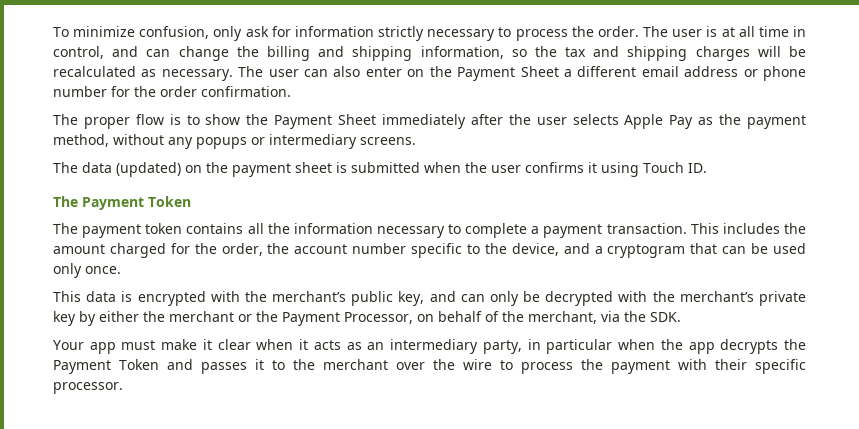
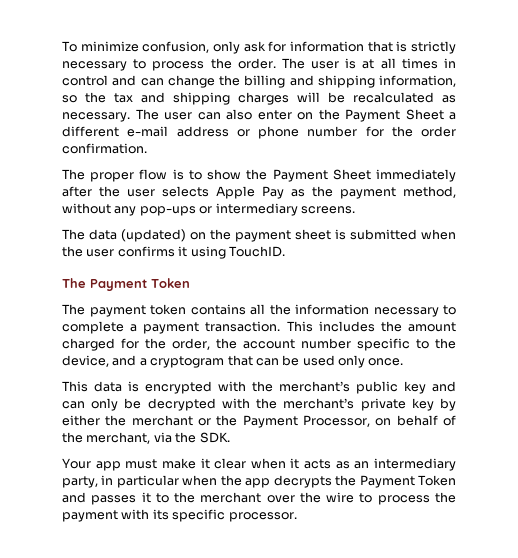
- To minimize confusion, only ask for information strictly necessary to process the order.
+ To minimize confusion, only ask for information that is strictly necessary to process the order.
- The user is at all time in control, and can change the billing and shipping information, so the tax and shipping charges will be recalculated as necessary.
+ The user is at all times in control and can change the billing and shipping information, so the tax and shipping charges will be recalculated as necessary.
- The user can also enter on the Payment Sheet a different email address or phone number for the order confirmation.
+ The user can also enter on the Payment Sheet a different e-mail address or phone number for the order confirmation.
- The proper flow is to show the Payment Sheet immediately after the user selects Apple Pay as the payment method, without any popups or intermediary screens.
+ The proper flow is to show the Payment Sheet immediately after the user selects Apple Pay as the payment method, without any pop-ups or intermediary screens.
- The data (updated) on the payment sheet is submitted when the user confirms it using Touch ID.
+ The data (updated) on the payment sheet is submitted when the user confirms it using TouchID.
- This data is encrypted with the merchant’s public key, and can only be decrypted with the merchant’s private key by either the merchant or the Payment Processor, on behalf of the merchant, via the SDK.
+ This data is encrypted with the merchant’s public key and can only be decrypted with the merchant’s private key by either the merchant or the Payment Processor, on behalf of the merchant, via the SDK.
- Your app must make it clear when it acts as an intermediary party, in particular when the app decrypts the Payment Token and passes it to the merchant over the wire to process the payment with their specific processor.
+ Your app must make it clear when it acts as an intermediary party, in particular when the app decrypts the Payment Token and passes it to the merchant over the wire to process the payment with its specific processor.

